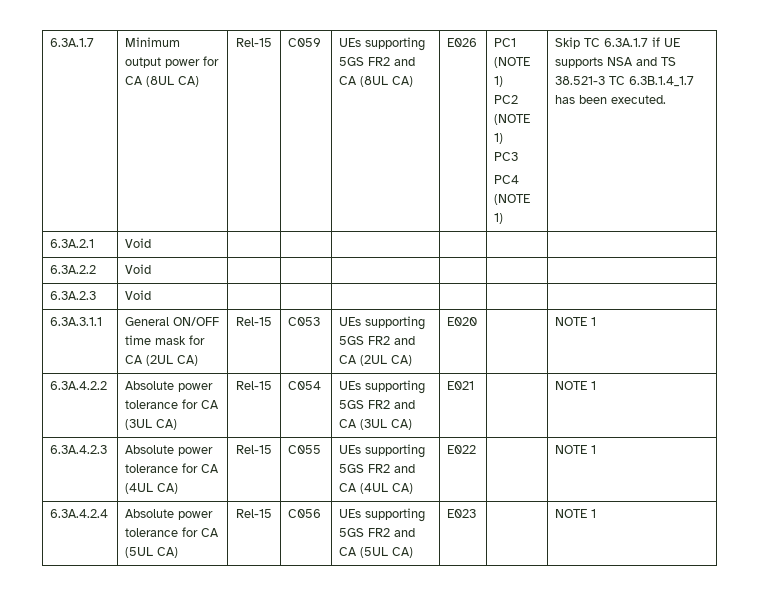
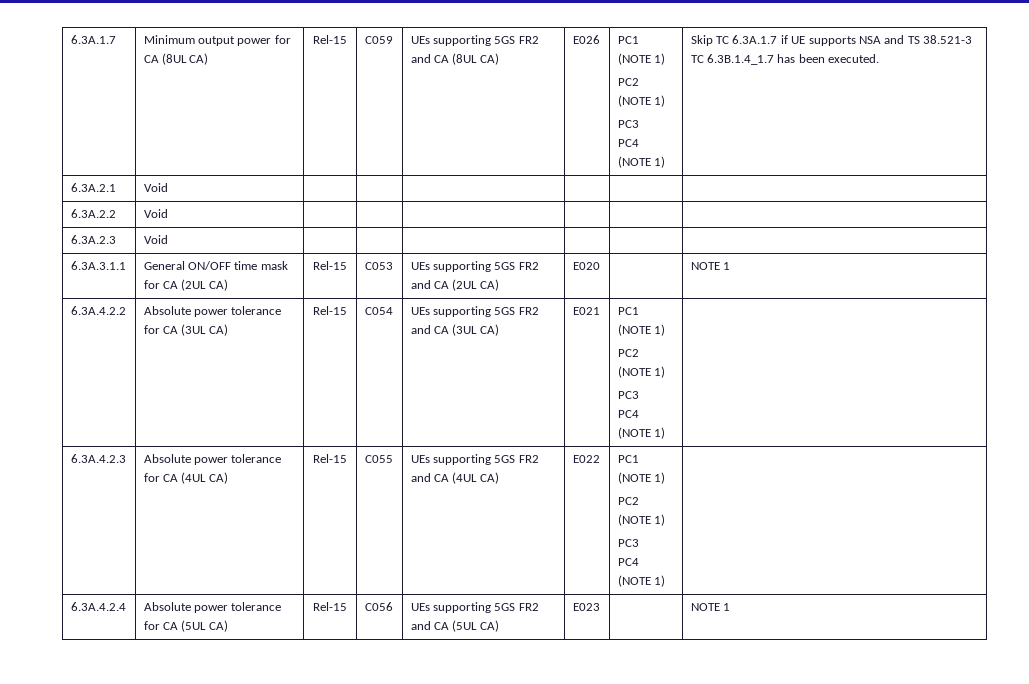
- 6.3A.4.2.2 | Absolute power tolerance for CA (3UL CA) | Rel-15 | C054 | UEs supporting 5GS FR2 and CA (3UL CA) | E021 | | NOTE 1
+ 6.3A.4.2.2 | Absolute power tolerance for CA (3UL CA) | Rel-15 | C054 | UEs supporting 5GS FR2 and CA (3UL CA) | E021 | PC1 (NOTE 1)
+ PC2 (NOTE 1)
+ PC3
+ PC4 (NOTE 1) |
- 6.3A.4.2.3 | Absolute power tolerance for CA (4UL CA) | Rel-15 | C055 | UEs supporting 5GS FR2 and CA (4UL CA) | E022 | | NOTE 1
+ 6.3A.4.2.3 | Absolute power tolerance for CA (4UL CA) | Rel-15 | C055 | UEs supporting 5GS FR2 and CA (4UL CA) | E022 | PC1 (NOTE 1)
+ PC2 (NOTE 1)
+ PC3
+ PC4 (NOTE 1) |

